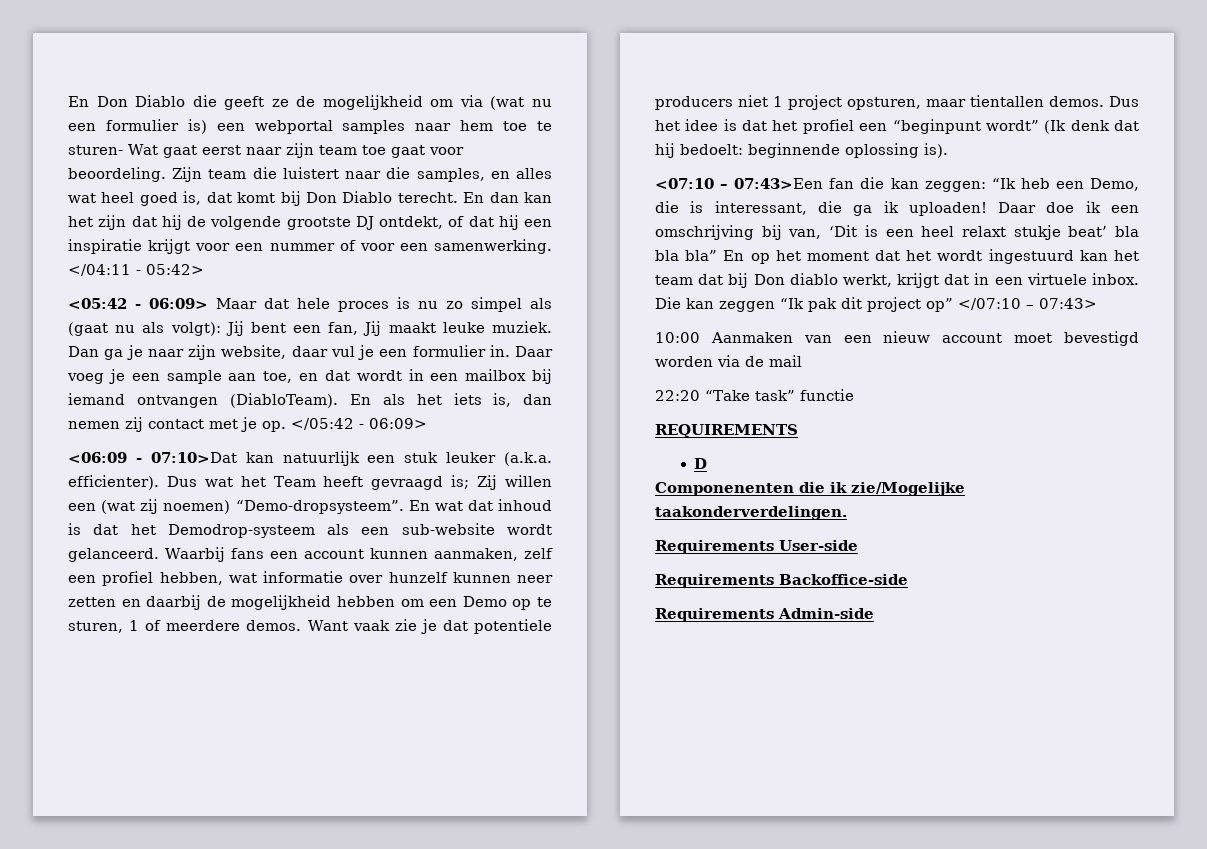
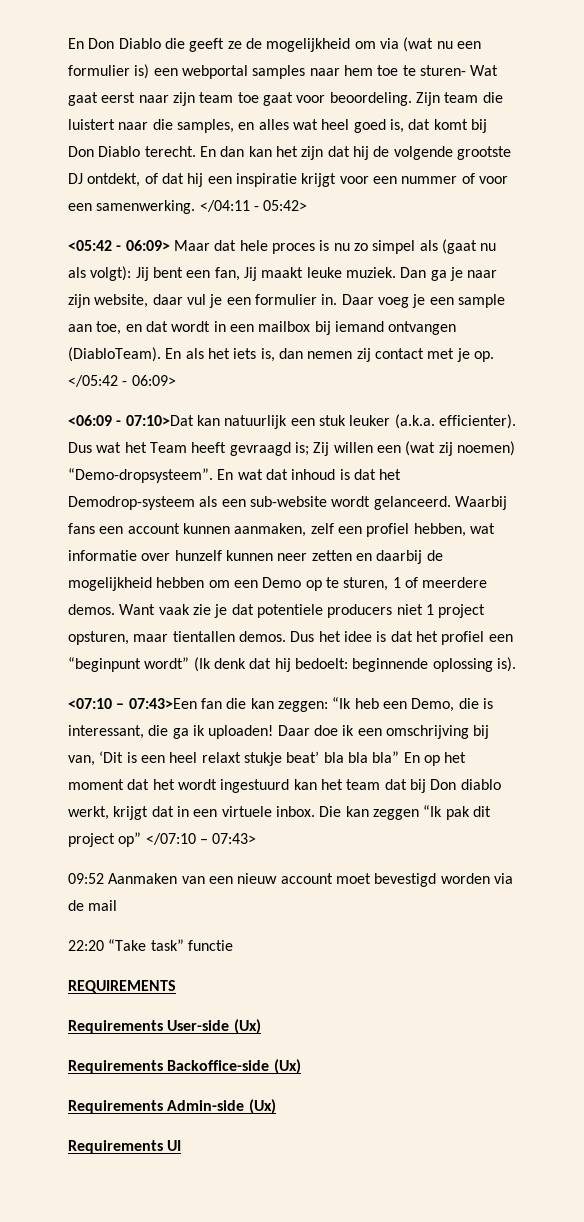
- 10:00 Aanmaken van een nieuw account moet bevestigd worden via de mail
+ 09:52 Aanmaken van een nieuw account moet bevestigd worden via de mail
- D
- Componenenten die ik zie/Mogelijke taakonderverdelingen.
- Requirements User-side
+ Requirements User-side (Ux)
- Requirements Backoffice-side
+ Requirements Backoffice-side (Ux)
- Requirements Admin-side
+ Requirements Admin-side (Ux)
+ Requirements UI

